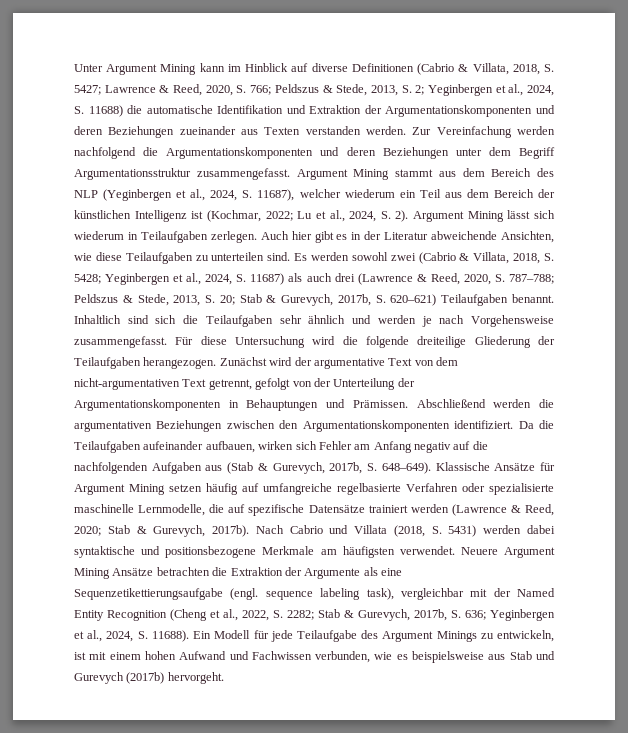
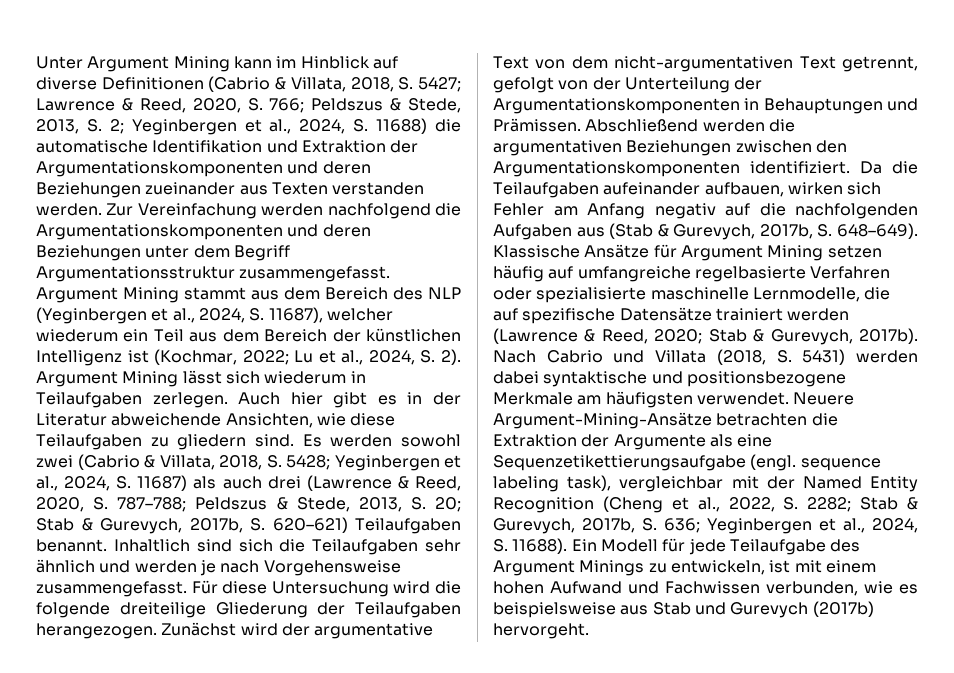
- Auch hier gibt es in der Literatur abweichende Ansichten, wie diese Teilaufgaben zu unterteilen sind.
+ Auch hier gibt es in der Literatur abweichende Ansichten, wie diese Teilaufgaben zu gliedern sind.
- Neuere Argument Mining Ansätze betrachten die Extraktion der Argumente als eine Sequenzetikettierungsaufgabe (engl. sequence labeling task), vergleichbar mit der Named Entity Recognition (Cheng et al., 2022, S. 2282; Stab & Gurevych, 2017b, S. 636; Yeginbergen et al., 2024, S. 11688).
+ Neuere Argument-Mining-Ansätze betrachten die Extraktion der Argumente als eine Sequenzetikettierungsaufgabe (engl. sequence labeling task), vergleichbar mit der Named Entity Recognition (Cheng et al., 2022, S. 2282; Stab & Gurevych, 2017b, S. 636; Yeginbergen et al., 2024, S. 11688).

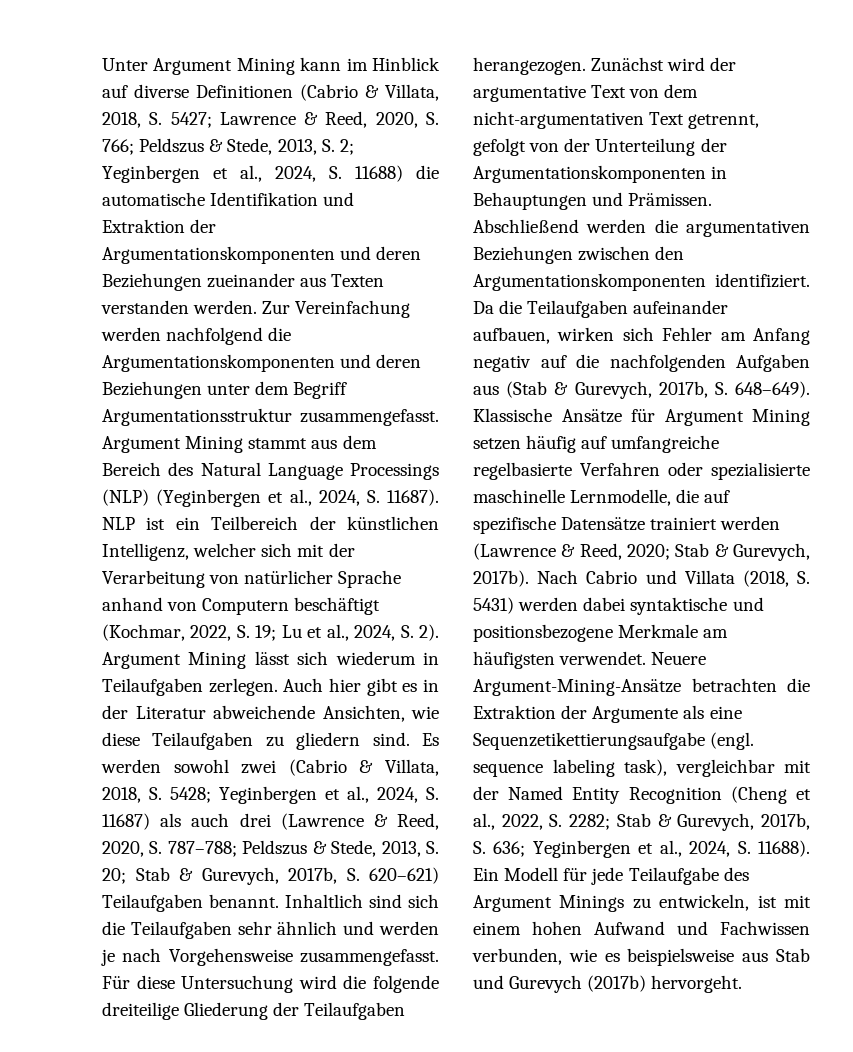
- Argument Mining stammt aus dem Bereich des NLP (Yeginbergen et al., 2024, S. 11687), welcher wiederum ein Teil aus dem Bereich der künstlichen Intelligenz ist (Kochmar, 2022; Lu et al., 2024, S. 2).
+ Argument Mining stammt aus dem Bereich des Natural Language Processings (NLP) (Yeginbergen et al., 2024, S. 11687). NLP ist ein Teilbereich der künstlichen Intelligenz, welcher sich mit der Verarbeitung von natürlicher Sprache anhand von Computern beschäftigt (Kochmar, 2022, S. 19; Lu et al., 2024, S. 2).

